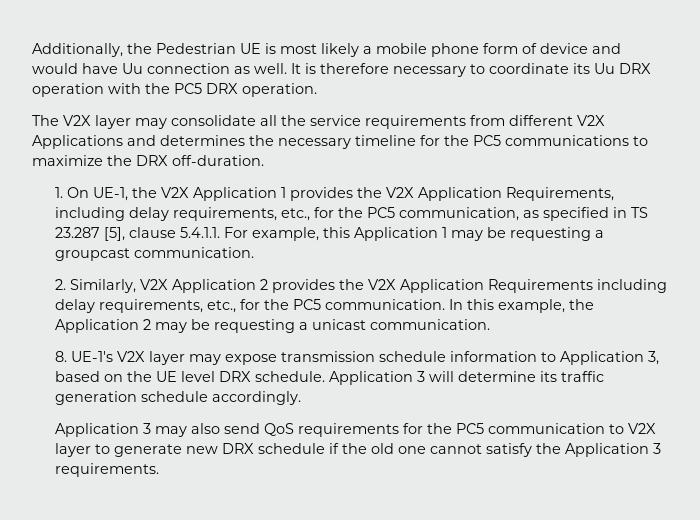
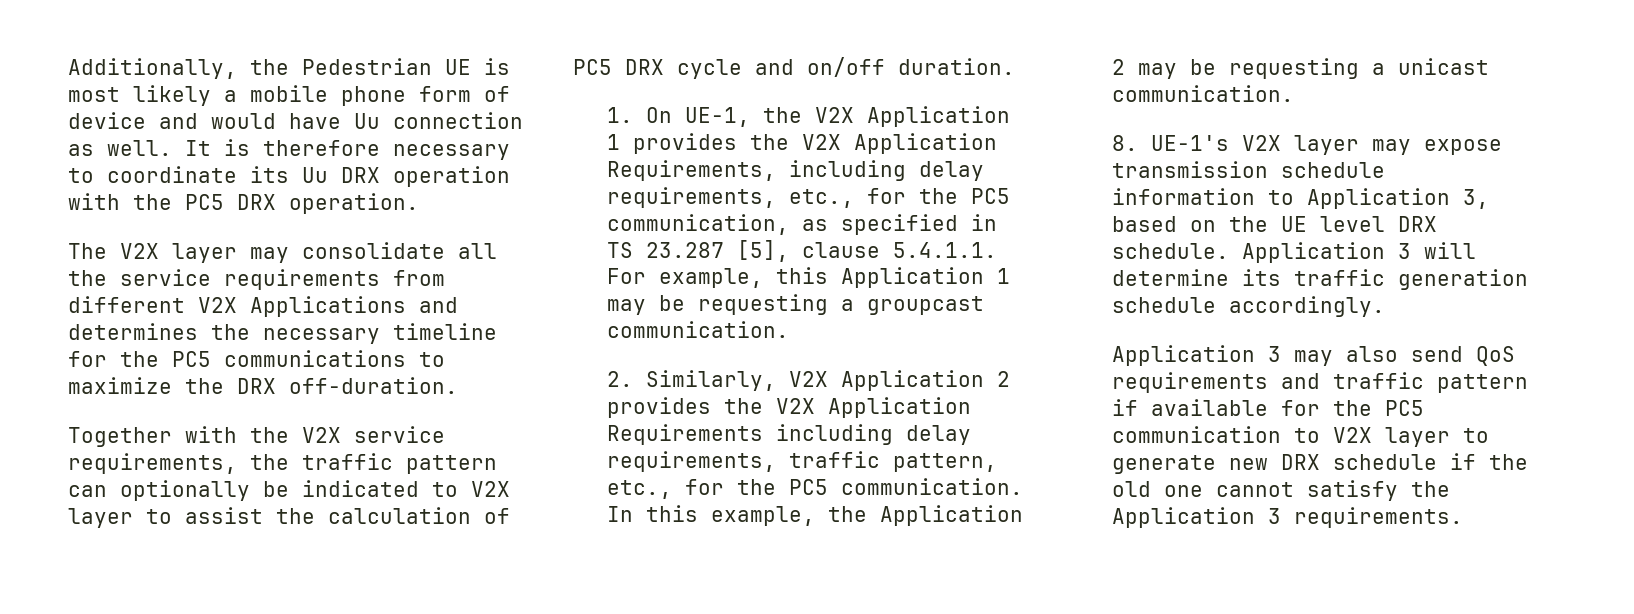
+ Together with the V2X service requirements, the traffic pattern can optionally be indicated to V2X layer to assist the calculation of PC5 DRX cycle and on/off duration.
- 2. Similarly, V2X Application 2 provides the V2X Application Requirements including delay requirements, etc., for the PC5 communication.
+ 2. Similarly, V2X Application 2 provides the V2X Application Requirements including delay requirements, traffic pattern, etc., for the PC5 communication.
- Application 3 may also send QoS requirements for the PC5 communication to V2X layer to generate new DRX schedule if the old one cannot satisfy the Application 3 requirements.
+ Application 3 may also send QoS requirements and traffic pattern if available for the PC5 communication to V2X layer to generate new DRX schedule if the old one cannot satisfy the Application 3 requirements.

